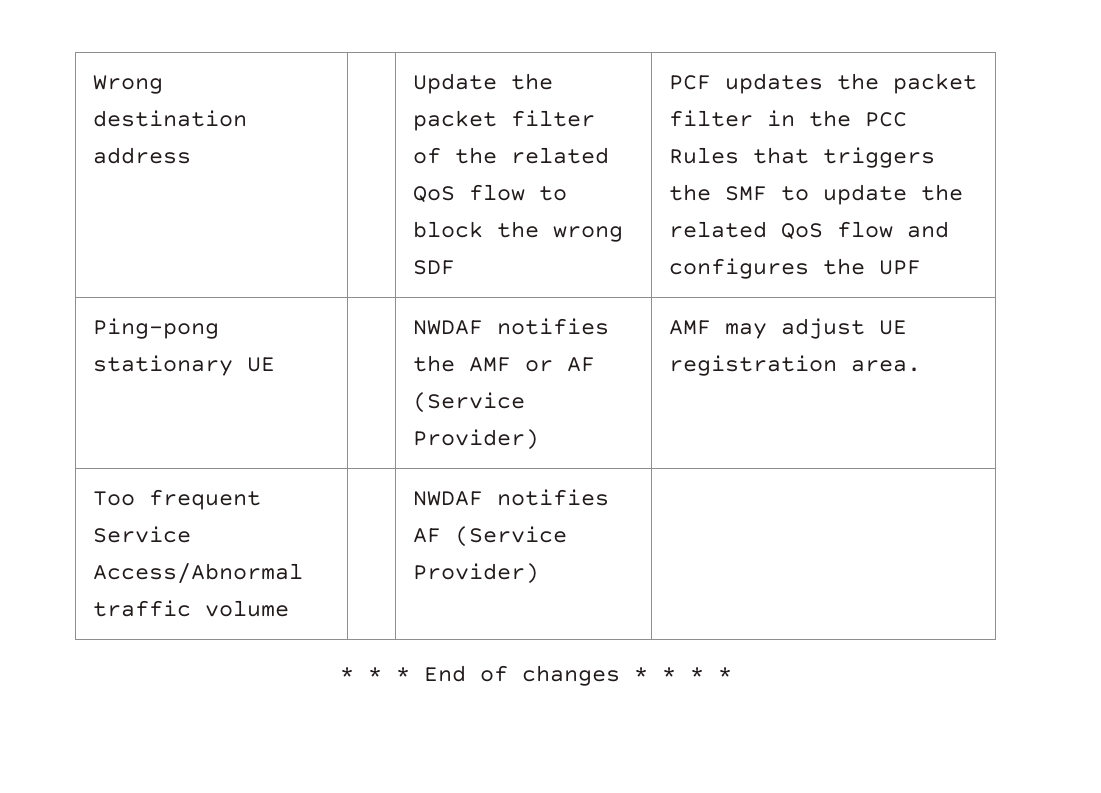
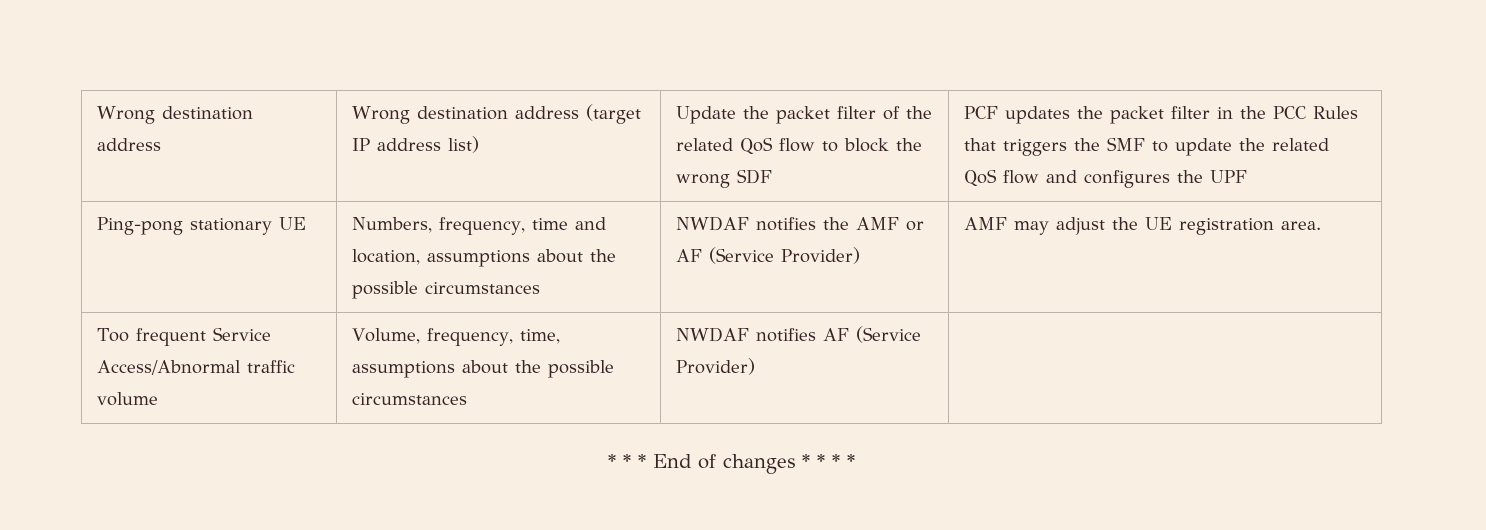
+ Wrong destination address (target IP address list)
- Ping-pong stationary UE | | NWDAF notifies the AMF or AF (Service Provider) | AMF may adjust UE registration area.
+ Ping-pong stationary UE | Numbers, frequency, time and location, assumptions about the possible circumstances | NWDAF notifies the AMF or AF (Service Provider) | AMF may adjust the UE registration area.
- Too frequent Service Access/Abnormal traffic volume | | NWDAF notifies AF (Service Provider) |
+ Too frequent Service Access/Abnormal traffic volume | Volume, frequency, time, assumptions about the possible circumstances | NWDAF notifies AF (Service Provider) |

